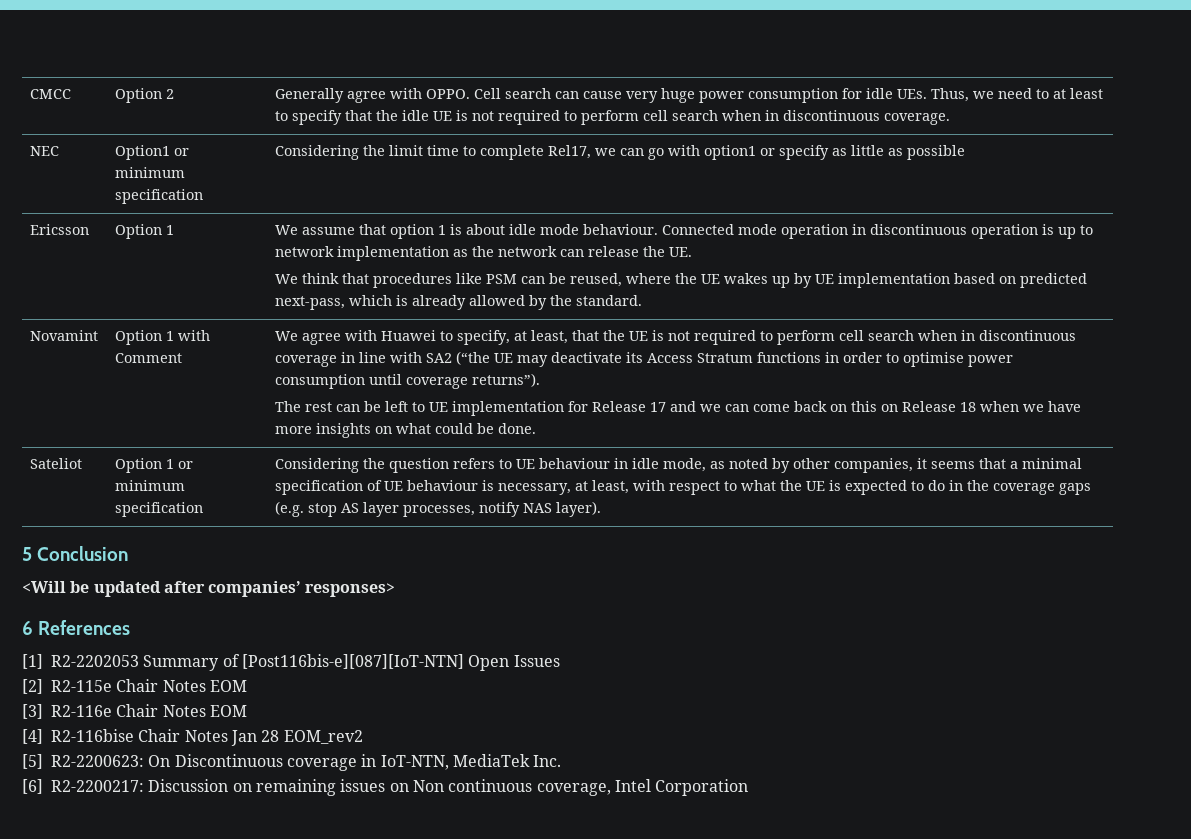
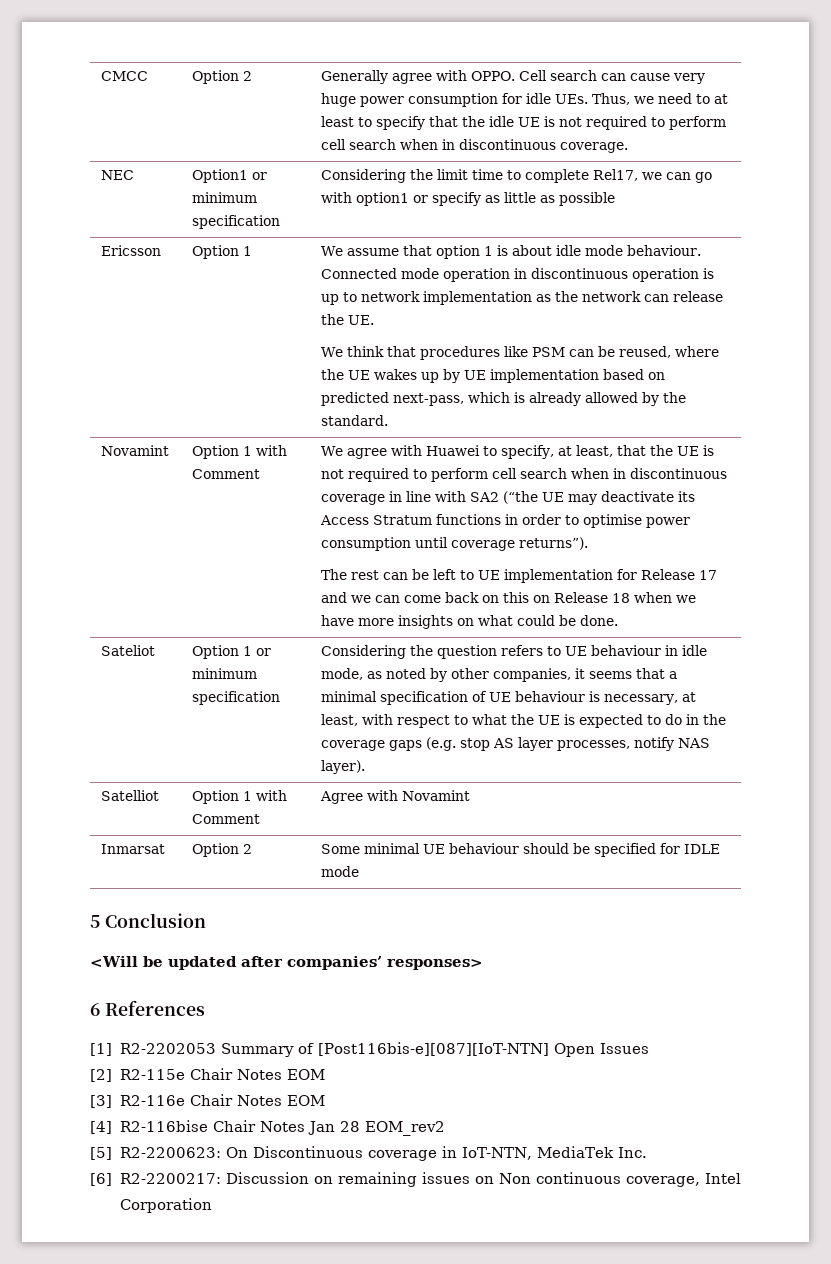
+ Satelliot | Option 1 with Comment | Agree with Novamint
+ Inmarsat | Option 2 | Some minimal UE behaviour should be specified for IDLE mode

